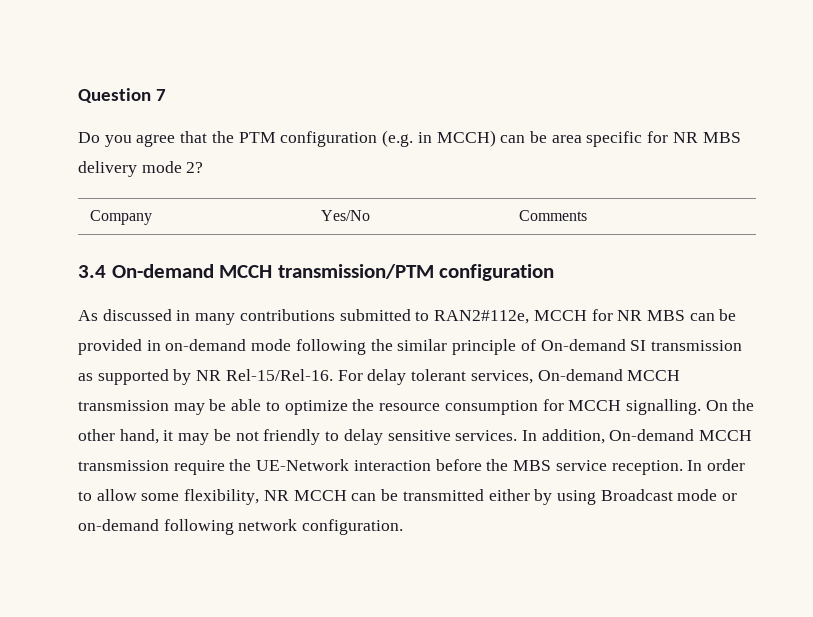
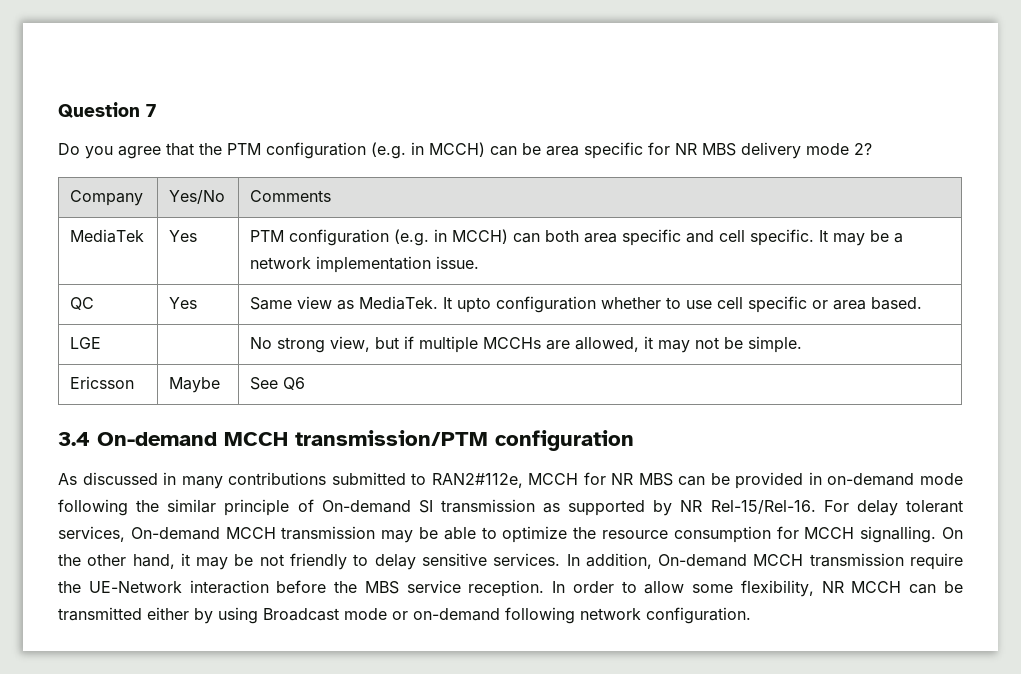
+ MediaTek | Yes | PTM configuration (e.g. in MCCH) can both area specific and cell specific. It may be a network implementation issue.
+ QC | Yes | Same view as MediaTek. It upto configuration whether to use cell specific or area based.
+ LGE | | No strong view, but if multiple MCCHs are allowed, it may not be simple.
+ Ericsson | Maybe | See Q6

